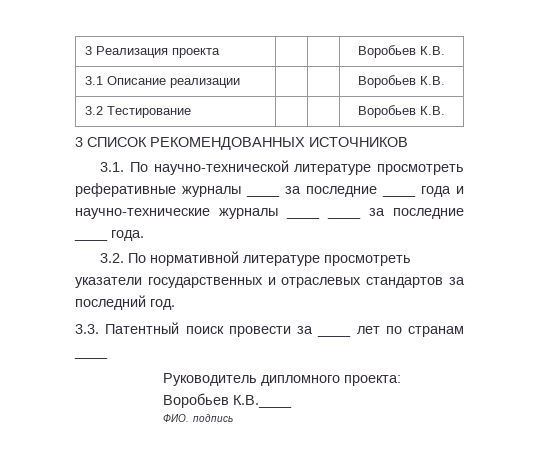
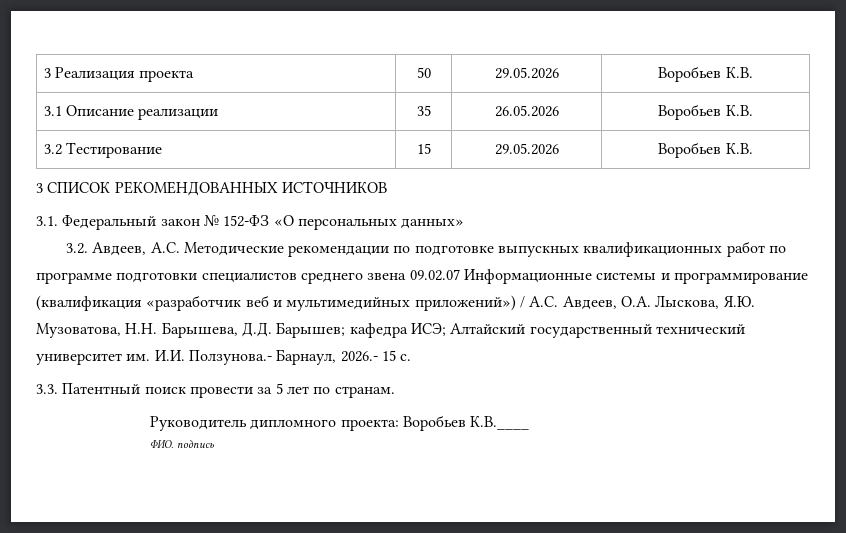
- 3 Реализация проекта | | | Воробьев К.В.
+ 3 Реализация проекта | 50 | 29.05.2026 | Воробьев К.В.
- 3.1 Описание реализации | | | Воробьев К.В.
+ 3.1 Описание реализации | 35 | 26.05.2026 | Воробьев К.В.
- 3.2 Тестирование | | | Воробьев К.В.
+ 3.2 Тестирование | 15 | 29.05.2026 | Воробьев К.В.
- 3.1. По научно-технической литературе просмотреть реферативные журналы ____ за последние ____ года и научно-технические журналы ____ ____ за последние ____ года.
- 3.2. По нормативной литературе просмотреть указатели государственных и отраслевых стандартов за последний год.
+ 3.1. Федеральный закон № 152-ФЗ «О персональных данных»
+ 3.2. Авдеев, А.С. Методические рекомендации по подготовке выпускных квалификационных работ по программе подготовки специалистов среднего звена 09.02.07 Информационные системы и программирование (квалификация «разработчик веб и мультимедийных приложений») / А.С. Авдеев, О.А. Лыскова, Я.Ю. Музоватова, Н.Н. Барышева, Д.Д. Барышев; кафедра ИСЭ; Алтайский государственный технический университет им. И.И. Ползунова.- Барнаул, 2026.- 15 с.
- 3.3. Патентный поиск провести за ____ лет по странам ____
+ 3.3. Патентный поиск провести за 5 лет по странам.

